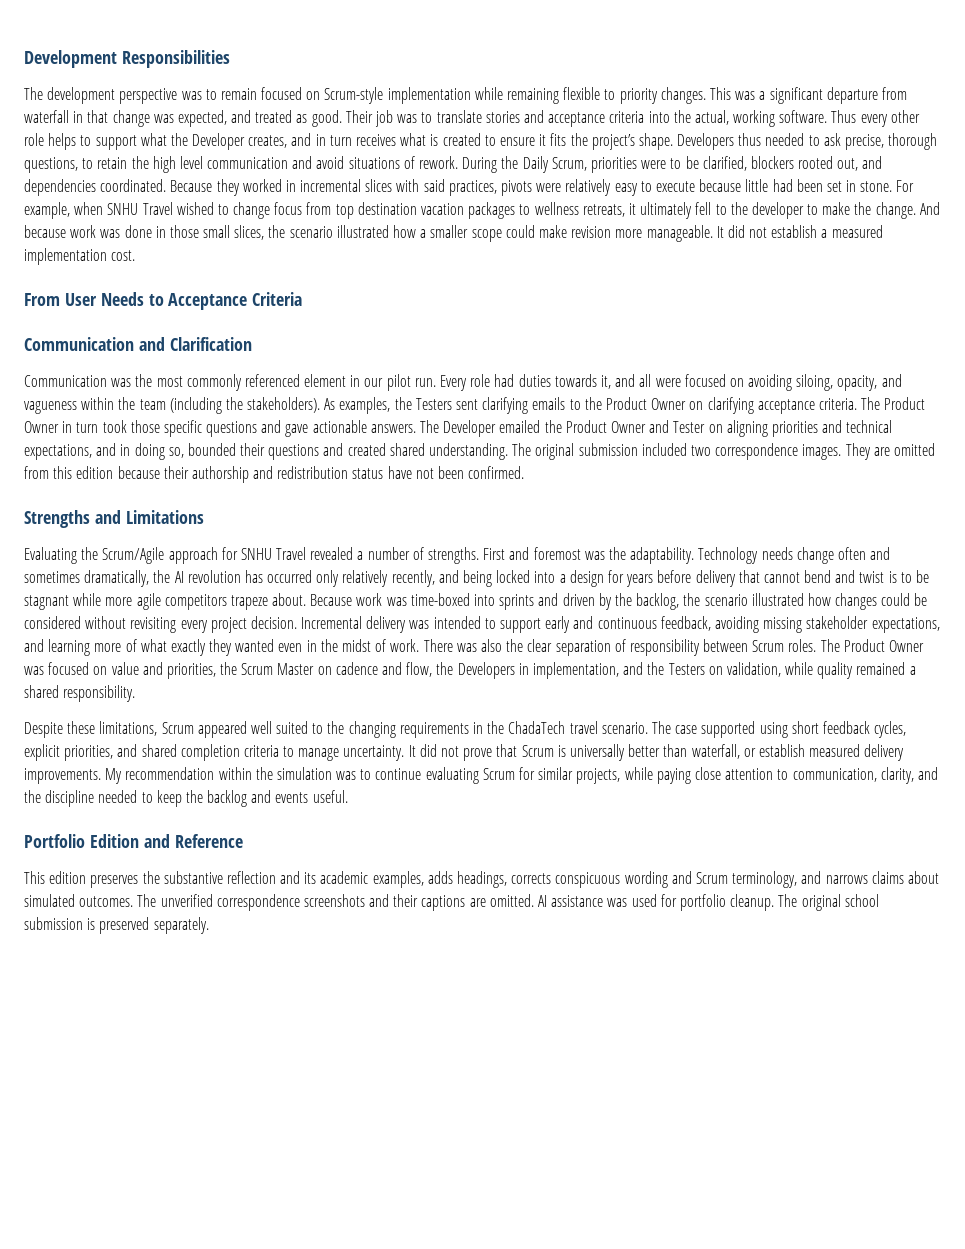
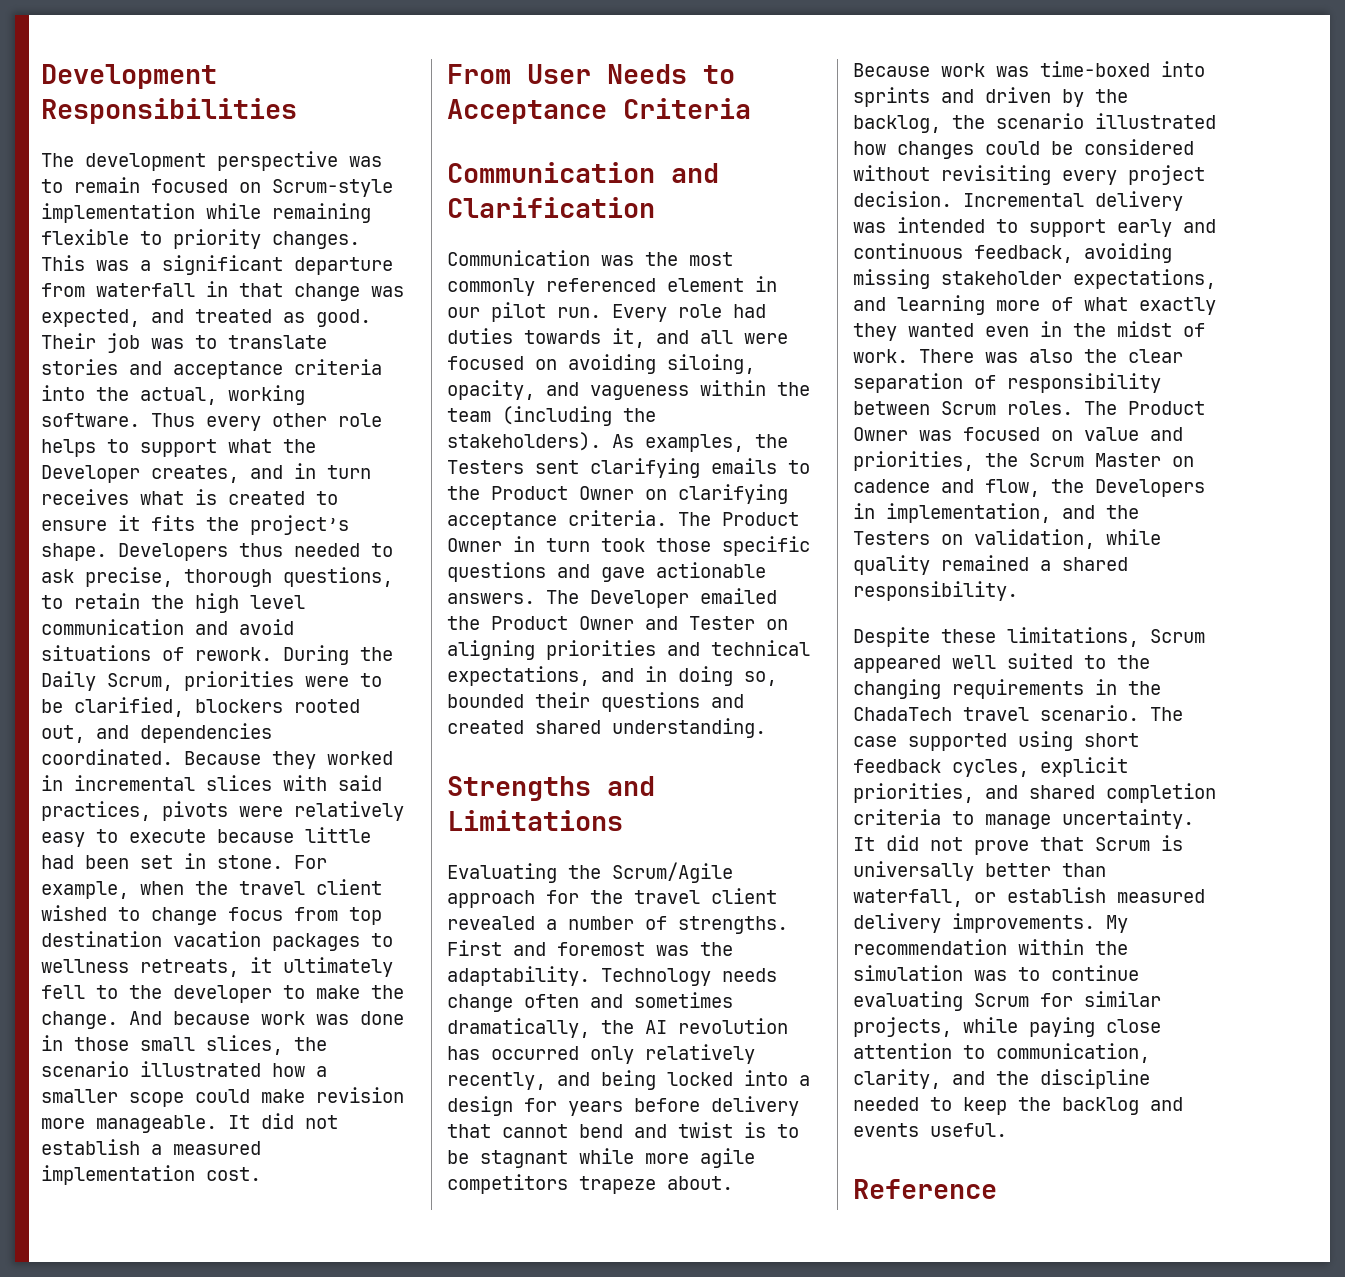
- For example, when SNHU Travel wished to change focus from top destination vacation packages to wellness retreats, it ultimately fell to the developer to make the change.
+ For example, when the travel client wished to change focus from top destination vacation packages to wellness retreats, it ultimately fell to the developer to make the change.
- The original submission included two correspondence images. They are omitted from this edition because their authorship and redistribution status have not been confirmed.
- Evaluating the Scrum/Agile approach for SNHU Travel revealed a number of strengths.
+ Evaluating the Scrum/Agile approach for the travel client revealed a number of strengths.
- Portfolio Edition and Reference
- This edition preserves the substantive reflection and its academic examples, adds headings, corrects conspicuous wording and Scrum terminology, and narrows claims about simulated outcomes. The unverified correspondence screenshots and their captions are omitted. AI assistance was used for portfolio cleanup. The original school submission is preserved separately.
+ Reference

